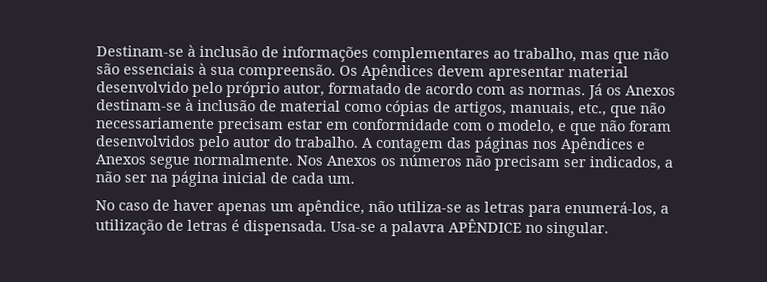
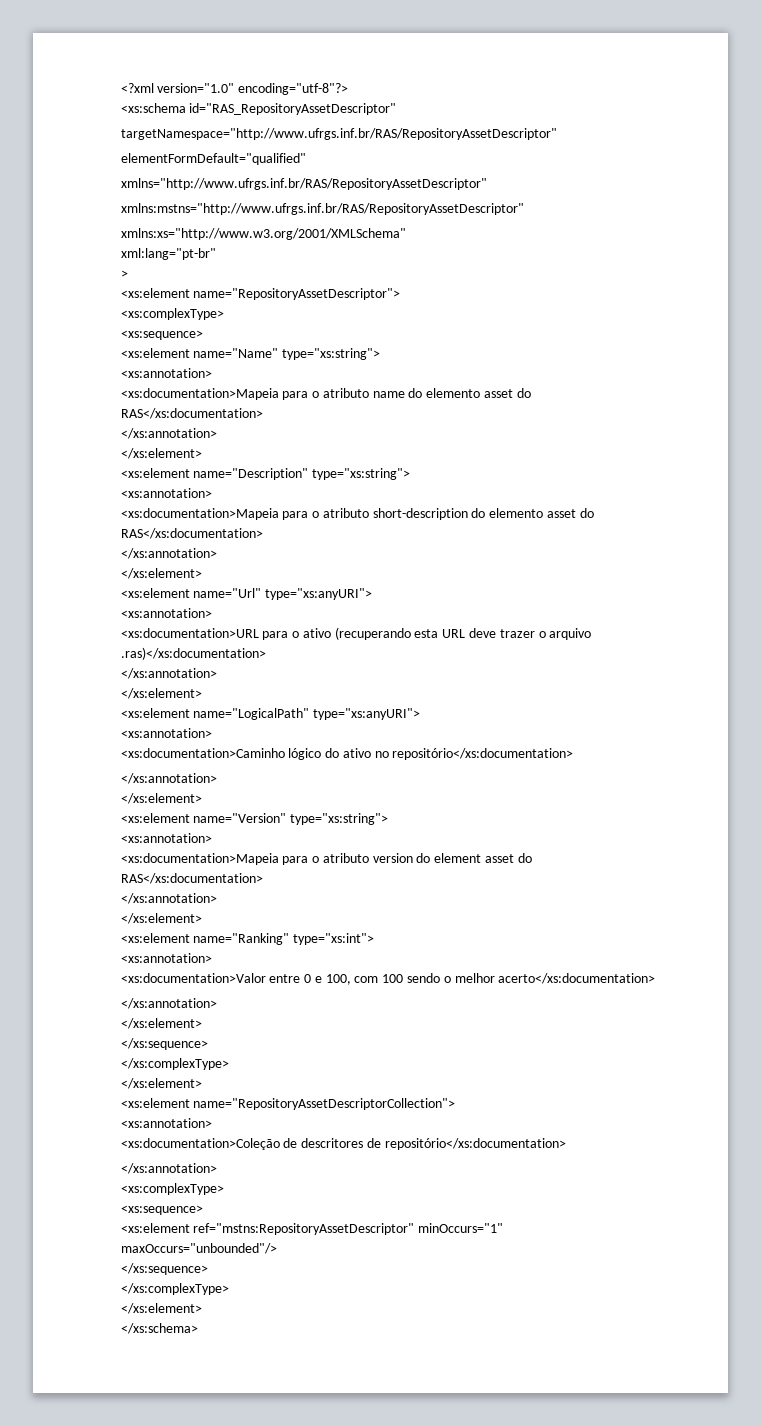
- Destinam-se à inclusão de informações complementares ao trabalho, mas que não são essenciais à sua compreensão. Os Apêndices devem apresentar material desenvolvido pelo próprio autor, formatado de acordo com as normas. Já os Anexos destinam-se à inclusão de material como cópias de artigos, manuais, etc., que não necessariamente precisam estar em conformidade com o modelo, e que não foram desenvolvidos pelo autor do trabalho. A contagem das páginas nos Apêndices e Anexos segue normalmente. Nos Anexos os números não precisam ser indicados, a não ser na página inicial de cada um.
- No caso de haver apenas um apêndice, não utiliza-se as letras para enumerá-los, a utilização de letras é dispensada. Usa-se a palavra APÊNDICE no singular.
+ <?xml version="1.0" encoding="utf-8"?>
+ <xs:schema id="RAS_RepositoryAssetDescriptor"
+ targetNamespace="http://www.ufrgs.inf.br/RAS/RepositoryAssetDescriptor"
+ elementFormDefault="qualified"
+ xmlns="http://www.ufrgs.inf.br/RAS/RepositoryAssetDescriptor"
+ xmlns:mstns="http://www.ufrgs.inf.br/RAS/RepositoryAssetDescriptor"
+ xmlns:xs="http://www.w3.org/2001/XMLSchema"
+ xml:lang="pt-br"
+ >
+ <xs:element name="RepositoryAssetDescriptor">
+ <xs:complexType>
+ <xs:sequence>
+ <xs:element name="Name" type="xs:string">
+ <xs:annotation>
+ <xs:documentation>Mapeia para o atributo name do elemento asset do RAS</xs:documentation>
+ </xs:annotation>
+ </xs:element>
+ <xs:element name="Description" type="xs:string">
+ <xs:annotation>
+ <xs:documentation>Mapeia para o atributo short-description do elemento asset do RAS</xs:documentation>
+ </xs:annotation>
+ </xs:element>
+ <xs:element name="Url" type="xs:anyURI">
+ <xs:annotation>
+ <xs:documentation>URL para o ativo (recuperando esta URL deve trazer o arquivo .ras)</xs:documentation>
+ </xs:annotation>
+ </xs:element>
+ <xs:element name="LogicalPath" type="xs:anyURI">
+ <xs:annotation>
+ <xs:documentation>Caminho lógico do ativo no repositório</xs:documentation>
+ </xs:annotation>
+ </xs:element>
+ <xs:element name="Version" type="xs:string">
+ <xs:annotation>
+ <xs:documentation>Mapeia para o atributo version do element asset do RAS</xs:documentation>
+ </xs:annotation>
+ </xs:element>
+ <xs:element name="Ranking" type="xs:int">
+ <xs:annotation>
+ <xs:documentation>Valor entre 0 e 100, com 100 sendo o melhor acerto</xs:documentation>
+ </xs:annotation>
+ </xs:element>
+ </xs:sequence>
+ </xs:complexType>
+ </xs:element>
+ <xs:element name="RepositoryAssetDescriptorCollection">
+ <xs:annotation>
+ <xs:documentation>Coleção de descritores de repositório</xs:documentation>
+ </xs:annotation>
+ <xs:complexType>
+ <xs:sequence>
+ <xs:element ref="mstns:RepositoryAssetDescriptor" minOccurs="1" maxOccurs="unbounded"/>
+ </xs:sequence>
+ </xs:complexType>
+ </xs:element>
+ </xs:schema>

